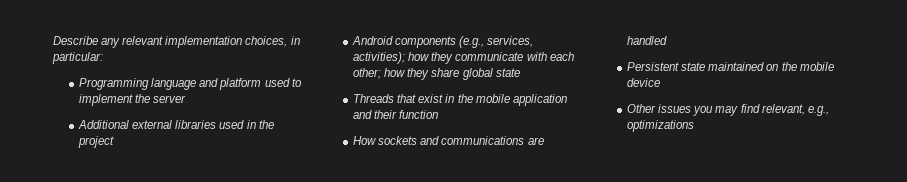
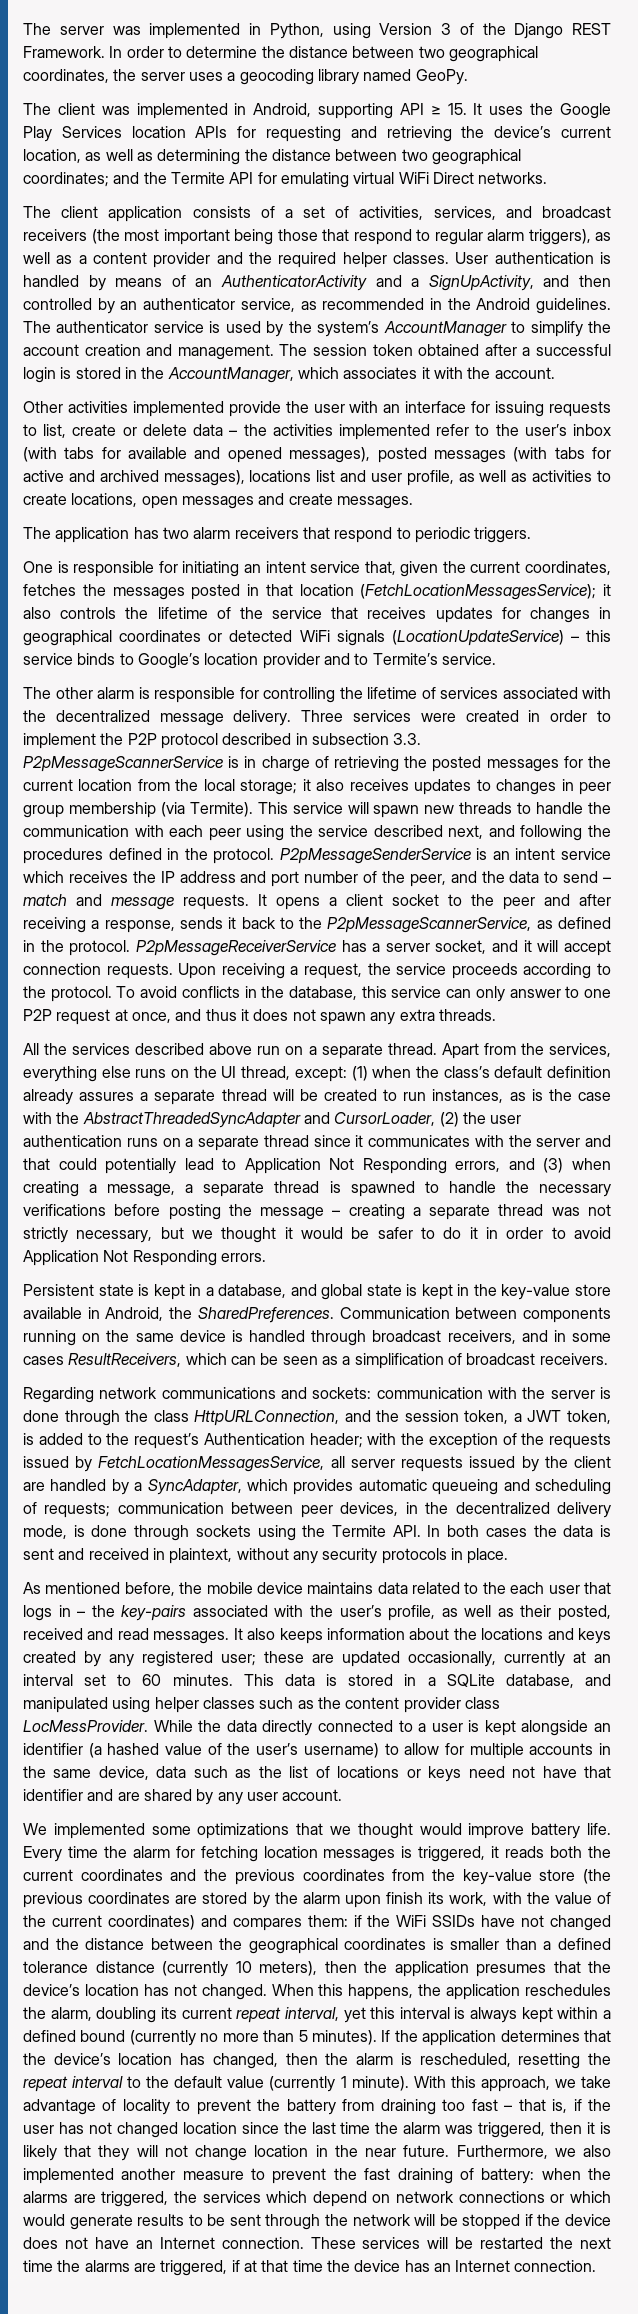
- Describe any relevant implementation choices, in particular:
- Programming language and platform used to implement the server
- Additional external libraries used in the project
- Android components (e.g., services, activities); how they communicate with each other; how they share global state
- Threads that exist in the mobile application and their function
- How sockets and communications are handled
- Persistent state maintained on the mobile device
- Other issues you may find relevant, e.g., optimizations
+ The server was implemented in Python, using Version 3 of the Django REST Framework. In order to determine the distance between two geographical coordinates, the server uses a geocoding library named GeoPy.
+ The client was implemented in Android, supporting API ≥ 15. It uses the Google Play Services location APIs for requesting and retrieving the device’s current location, as well as determining the distance between two geographical coordinates; and the Termite API for emulating virtual WiFi Direct networks.
+ The client application consists of a set of activities, services, and broadcast receivers (the most important being those that respond to regular alarm triggers), as well as a content provider and the required helper classes. User authentication is handled by means of an AuthenticatorActivity and a SignUpActivity, and then controlled by an authenticator service, as recommended in the Android guidelines. The authenticator service is used by the system’s AccountManager to simplify the account creation and management. The session token obtained after a successful login is stored in the AccountManager, which associates it with the account.
+ Other activities implemented provide the user with an interface for issuing requests to list, create or delete data – the activities implemented refer to the user’s inbox (with tabs for available and opened messages), posted messages (with tabs for active and archived messages), locations list and user profile, as well as activities to create locations, open messages and create messages.
+ The application has two alarm receivers that respond to periodic triggers.
+ One is responsible for initiating an intent service that, given the current coordinates, fetches the messages posted in that location (FetchLocationMessagesService); it also controls the lifetime of the service that receives updates for changes in geographical coordinates or detected WiFi signals (LocationUpdateService) – this service binds to Google’s location provider and to Termite’s service.
+ The other alarm is responsible for controlling the lifetime of services associated with the decentralized message delivery. Three services were created in order to implement the P2P protocol described in subsection 3.3. P2pMessageScannerService is in charge of retrieving the posted messages for the current location from the local storage; it also receives updates to changes in peer group membership (via Termite). This service will spawn new threads to handle the communication with each peer using the service described next, and following the procedures defined in the protocol. P2pMessageSenderService is an intent service which receives the IP address and port number of the peer, and the data to send – match and message requests. It opens a client socket to the peer and after receiving a response, sends it back to the P2pMessageScannerService, as defined in the protocol. P2pMessageReceiverService has a server socket, and it will accept connection requests. Upon receiving a request, the service proceeds according to the protocol. To avoid conflicts in the database, this service can only answer to one P2P request at once, and thus it does not spawn any extra threads.
+ All the services described above run on a separate thread. Apart from the services, everything else runs on the UI thread, except: (1) when the class’s default definition already assures a separate thread will be created to run instances, as is the case with the AbstractThreadedSyncAdapter and CursorLoader, (2) the user authentication runs on a separate thread since it communicates with the server and that could potentially lead to Application Not Responding errors, and (3) when creating a message, a separate thread is spawned to handle the necessary verifications before posting the message – creating a separate thread was not strictly necessary, but we thought it would be safer to do it in order to avoid Application Not Responding errors.
+ Persistent state is kept in a database, and global state is kept in the key-value store available in Android, the SharedPreferences. Communication between components running on the same device is handled through broadcast receivers, and in some cases ResultReceivers, which can be seen as a simplification of broadcast receivers.
+ Regarding network communications and sockets: communication with the server is done through the class HttpURLConnection, and the session token, a JWT token, is added to the request’s Authentication header; with the exception of the requests issued by FetchLocationMessagesService, all server requests issued by the client are handled by a SyncAdapter, which provides automatic queueing and scheduling of requests; communication between peer devices, in the decentralized delivery mode, is done through sockets using the Termite API. In both cases the data is sent and received in plaintext, without any security protocols in place.
+ As mentioned before, the mobile device maintains data related to the each user that logs in – the key-pairs associated with the user’s profile, as well as their posted, received and read messages. It also keeps information about the locations and keys created by any registered user; these are updated occasionally, currently at an interval set to 60 minutes. This data is stored in a SQLite database, and manipulated using helper classes such as the content provider class LocMessProvider. While the data directly connected to a user is kept alongside an identifier (a hashed value of the user’s username) to allow for multiple accounts in the same device, data such as the list of locations or keys need not have that identifier and are shared by any user account.
+ We implemented some optimizations that we thought would improve battery life. Every time the alarm for fetching location messages is triggered, it reads both the current coordinates and the previous coordinates from the key-value store (the previous coordinates are stored by the alarm upon finish its work, with the value of the current coordinates) and compares them: if the WiFi SSIDs have not changed and the distance between the geographical coordinates is smaller than a defined tolerance distance (currently 10 meters), then the application presumes that the device’s location has not changed. When this happens, the application reschedules the alarm, doubling its current repeat interval, yet this interval is always kept within a defined bound (currently no more than 5 minutes). If the application determines that the device’s location has changed, then the alarm is rescheduled, resetting the repeat interval to the default value (currently 1 minute). With this approach, we take advantage of locality to prevent the battery from draining too fast – that is, if the user has not changed location since the last time the alarm was triggered, then it is likely that they will not change location in the near future. Furthermore, we also implemented another measure to prevent the fast draining of battery: when the alarms are triggered, the services which depend on network connections or which would generate results to be sent through the network will be stopped if the device does not have an Internet connection. These services will be restarted the next time the alarms are triggered, if at that time the device has an Internet connection.

